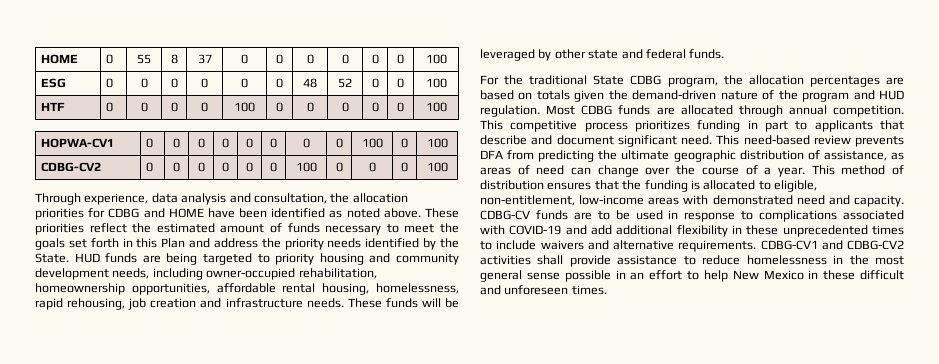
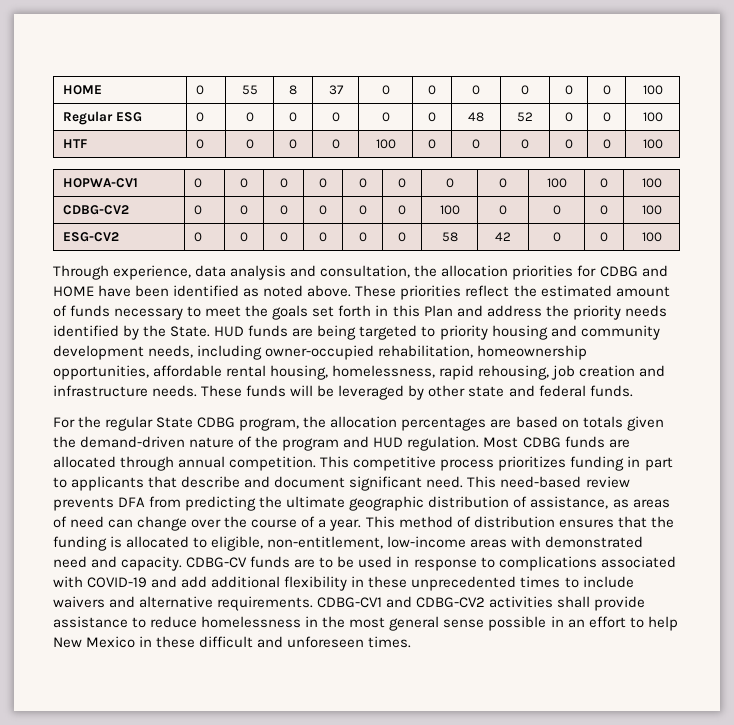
- ESG | 0 | 0 | 0 | 0 | 0 | 0 | 48 | 52 | 0 | 0 | 100
+ Regular ESG | 0 | 0 | 0 | 0 | 0 | 0 | 48 | 52 | 0 | 0 | 100
+ ESG-CV2 | 0 | 0 | 0 | 0 | 0 | 0 | 58 | 42 | 0 | 0 | 100
- For the traditional State CDBG program, the allocation percentages are based on totals given the demand-driven nature of the program and HUD regulation.
+ For the regular State CDBG program, the allocation percentages are based on totals given the demand-driven nature of the program and HUD regulation.

